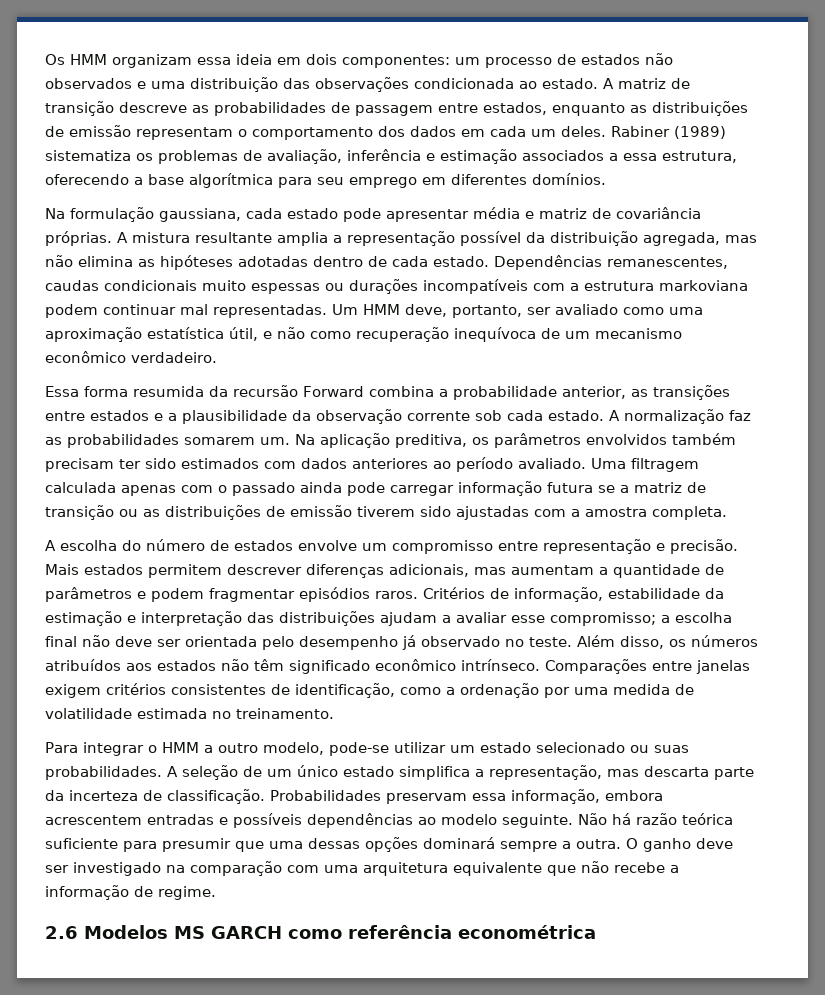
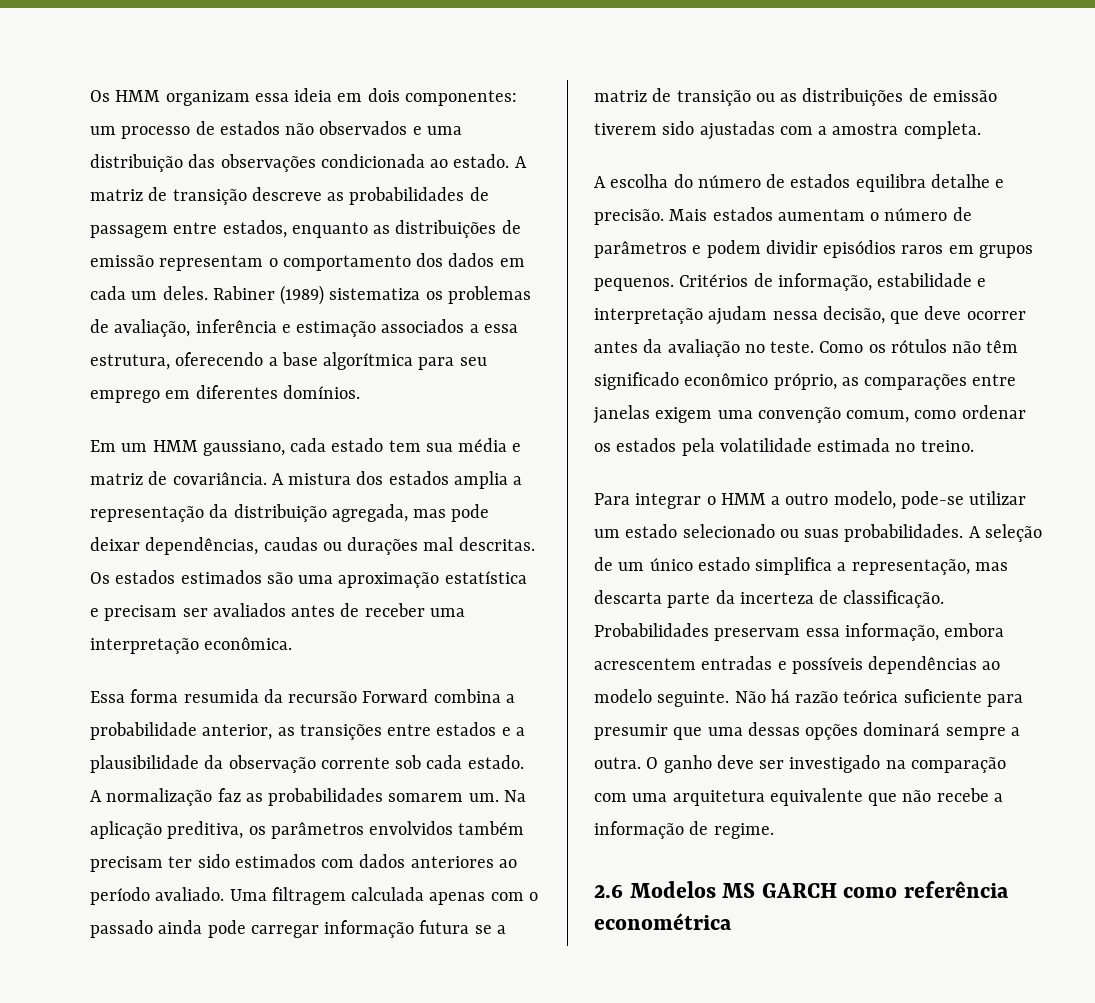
- Na formulação gaussiana, cada estado pode apresentar média e matriz de covariância próprias. A mistura resultante amplia a representação possível da distribuição agregada, mas não elimina as hipóteses adotadas dentro de cada estado. Dependências remanescentes, caudas condicionais muito espessas ou durações incompatíveis com a estrutura markoviana podem continuar mal representadas. Um HMM deve, portanto, ser avaliado como uma aproximação estatística útil, e não como recuperação inequívoca de um mecanismo econômico verdadeiro.
+ Em um HMM gaussiano, cada estado tem sua média e matriz de covariância. A mistura dos estados amplia a representação da distribuição agregada, mas pode deixar dependências, caudas ou durações mal descritas. Os estados estimados são uma aproximação estatística e precisam ser avaliados antes de receber uma interpretação econômica.
- A escolha do número de estados envolve um compromisso entre representação e precisão. Mais estados permitem descrever diferenças adicionais, mas aumentam a quantidade de parâmetros e podem fragmentar episódios raros. Critérios de informação, estabilidade da estimação e interpretação das distribuições ajudam a avaliar esse compromisso; a escolha final não deve ser orientada pelo desempenho já observado no teste. Além disso, os números atribuídos aos estados não têm significado econômico intrínseco. Comparações entre janelas exigem critérios consistentes de identificação, como a ordenação por uma medida de volatilidade estimada no treinamento.
+ A escolha do número de estados equilibra detalhe e precisão. Mais estados aumentam o número de parâmetros e podem dividir episódios raros em grupos pequenos. Critérios de informação, estabilidade e interpretação ajudam nessa decisão, que deve ocorrer antes da avaliação no teste. Como os rótulos não têm significado econômico próprio, as comparações entre janelas exigem uma convenção comum, como ordenar os estados pela volatilidade estimada no treino.

